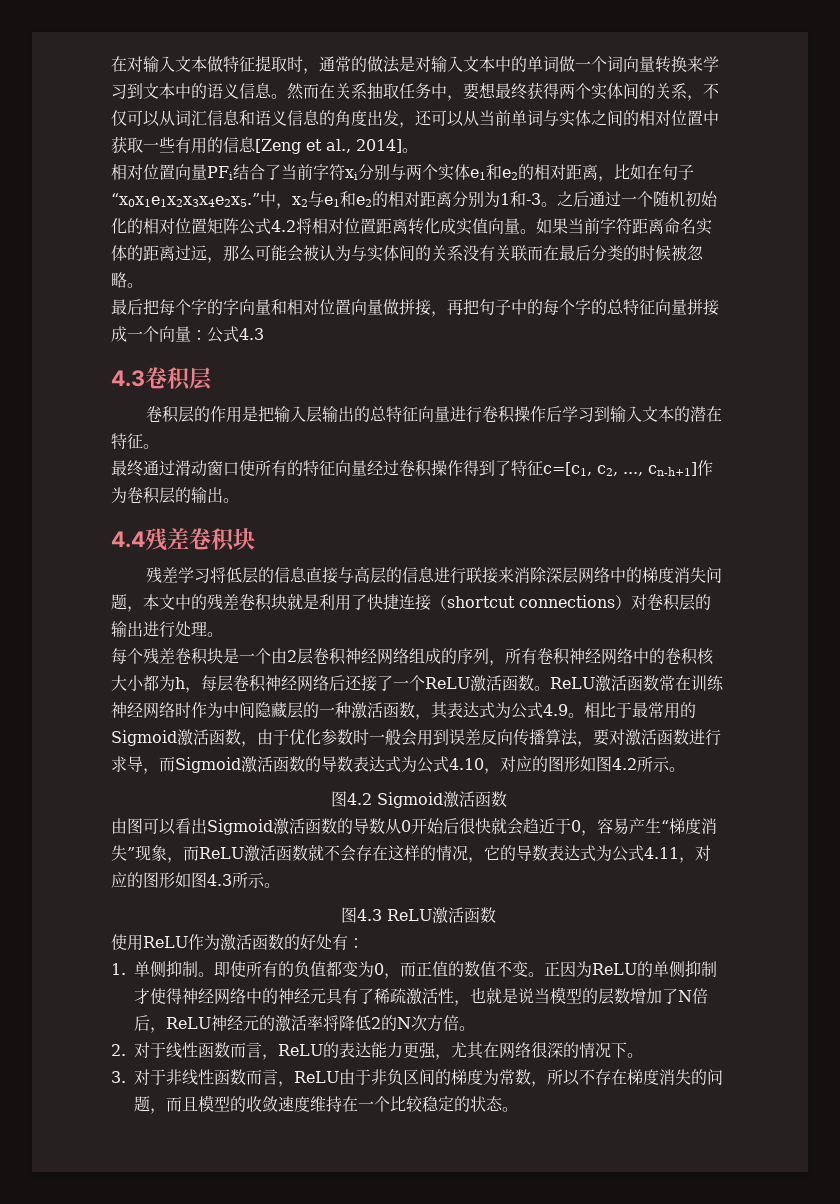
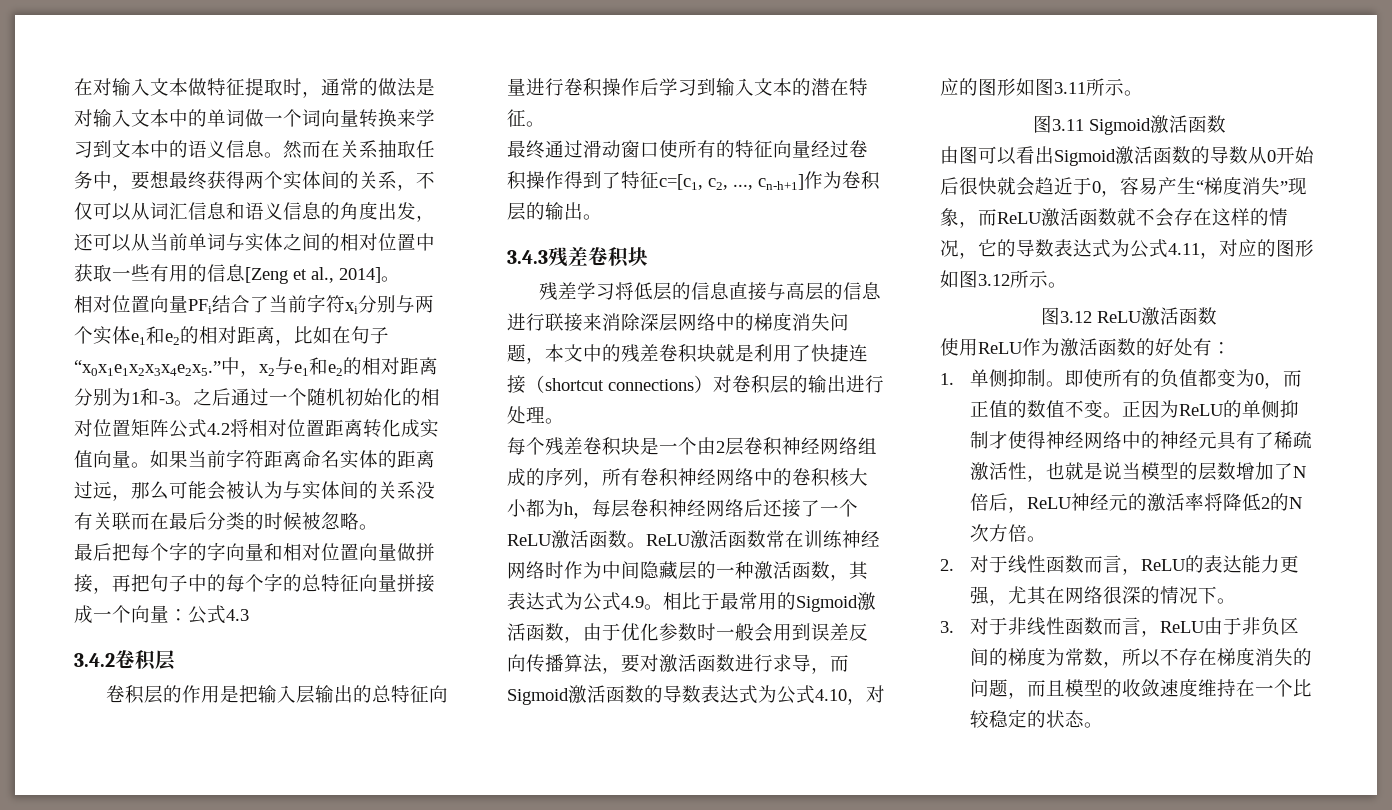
- 4.3卷积层
+ 3.4.2卷积层
- 4.4残差卷积块
+ 3.4.3残差卷积块
- 相比于最常用的Sigmoid激活函数，由于优化参数时一般会用到误差反向传播算法，要对激活函数进行求导，而Sigmoid激活函数的导数表达式为公式4.10，对应的图形如图4.2所示。
- 图4.2 Sigmoid激活函数
+ 相比于最常用的Sigmoid激活函数，由于优化参数时一般会用到误差反向传播算法，要对激活函数进行求导，而Sigmoid激活函数的导数表达式为公式4.10，对应的图形如图3.11所示。
+ 图3.11 Sigmoid激活函数
- 由图可以看出Sigmoid激活函数的导数从0开始后很快就会趋近于0，容易产生“梯度消失”现象，而ReLU激活函数就不会存在这样的情况，它的导数表达式为公式4.11，对应的图形如图4.3所示。
- 图4.3 ReLU激活函数
+ 由图可以看出Sigmoid激活函数的导数从0开始后很快就会趋近于0，容易产生“梯度消失”现象，而ReLU激活函数就不会存在这样的情况，它的导数表达式为公式4.11，对应的图形如图3.12所示。
+ 图3.12 ReLU激活函数

